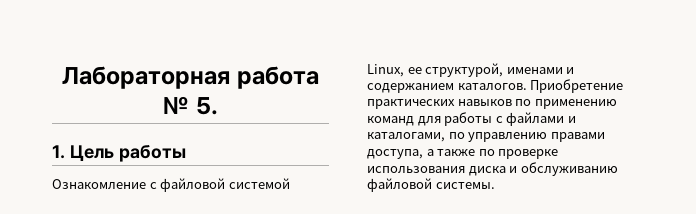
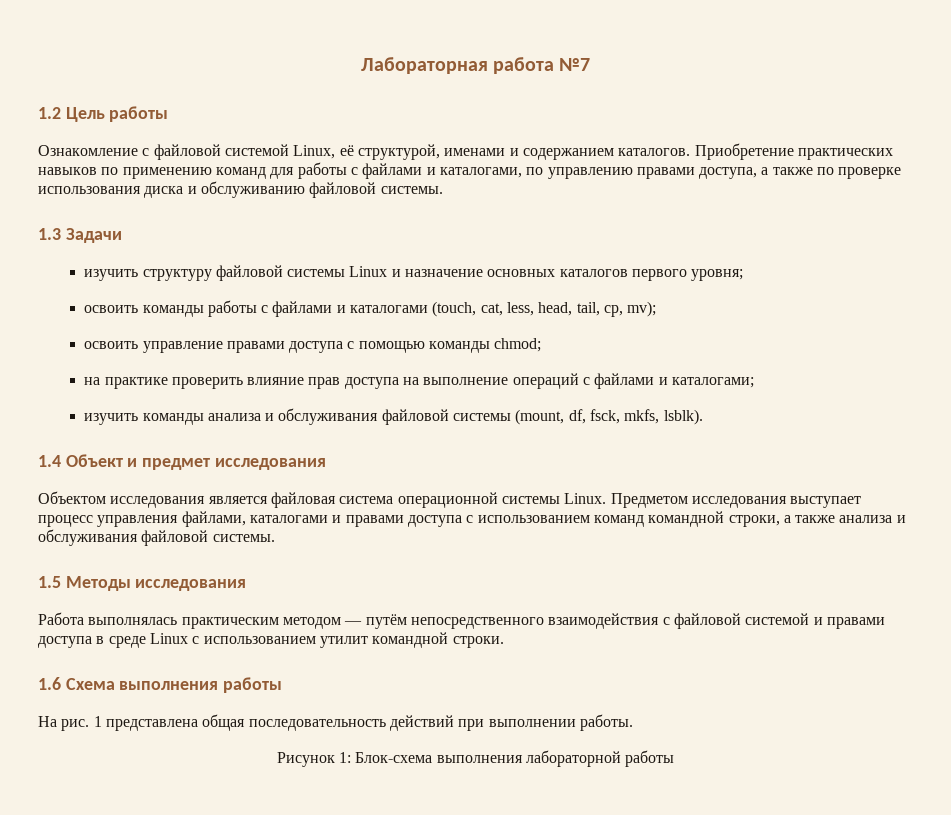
- Лабораторная работа № 5.
- 1. Цель работы
+ Лабораторная работа №7
+ 1.2 Цель работы
- Ознакомление с файловой системой Linux, ее структурой, именами и содержанием каталогов.
+ Ознакомление с файловой системой Linux, её структурой, именами и содержанием каталогов.
+ 1.3 Задачи
+ изучить структуру файловой системы Linux и назначение основных каталогов первого уровня;
+ освоить команды работы с файлами и каталогами (touch, cat, less, head, tail, cp, mv);
+ освоить управление правами доступа с помощью команды chmod;
+ на практике проверить влияние прав доступа на выполнение операций с файлами и каталогами;
+ изучить команды анализа и обслуживания файловой системы (mount, df, fsck, mkfs, lsblk).
+ 1.4 Объект и предмет исследования
+ Объектом исследования является файловая система операционной системы Linux. Предметом исследования выступает процесс управления файлами, каталогами и правами доступа с использованием команд командной строки, а также анализа и обслуживания файловой системы.
+ 1.5 Методы исследования
+ Работа выполнялась практическим методом — путём непосредственного взаимодействия с файловой системой и правами доступа в среде Linux с использованием утилит командной строки.
+ 1.6 Схема выполнения работы
+ На рис. 1 представлена общая последовательность действий при выполнении работы.
+ Рисунок 1: Блок-схема выполнения лабораторной работы

